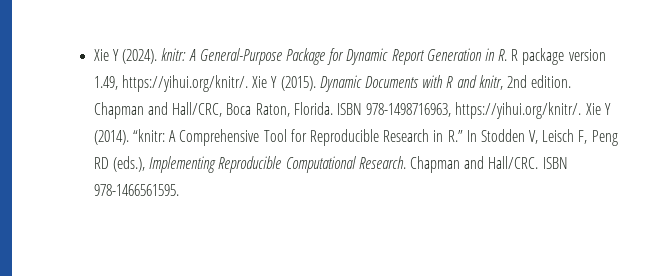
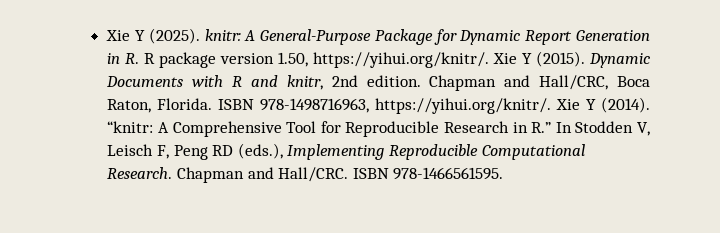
- Xie Y (2024). knitr: A General-Purpose Package for Dynamic Report Generation in R. R package version 1.49, https://yihui.org/knitr/. Xie Y (2015).
+ Xie Y (2025). knitr: A General-Purpose Package for Dynamic Report Generation in R. R package version 1.50, https://yihui.org/knitr/. Xie Y (2015).

